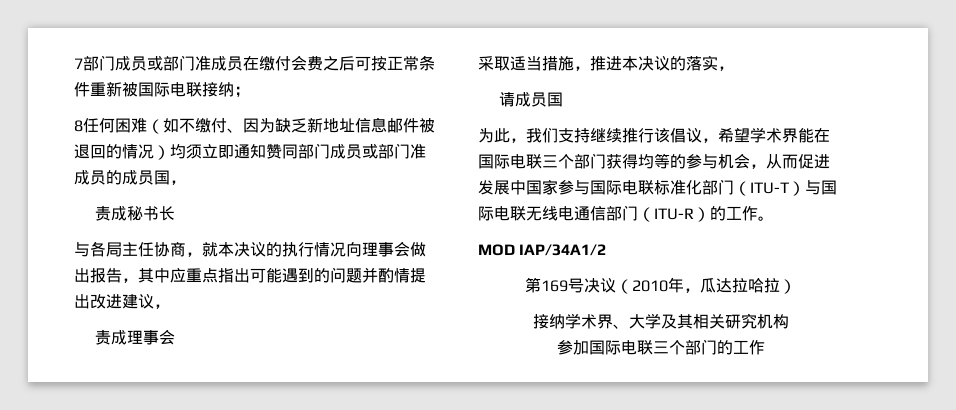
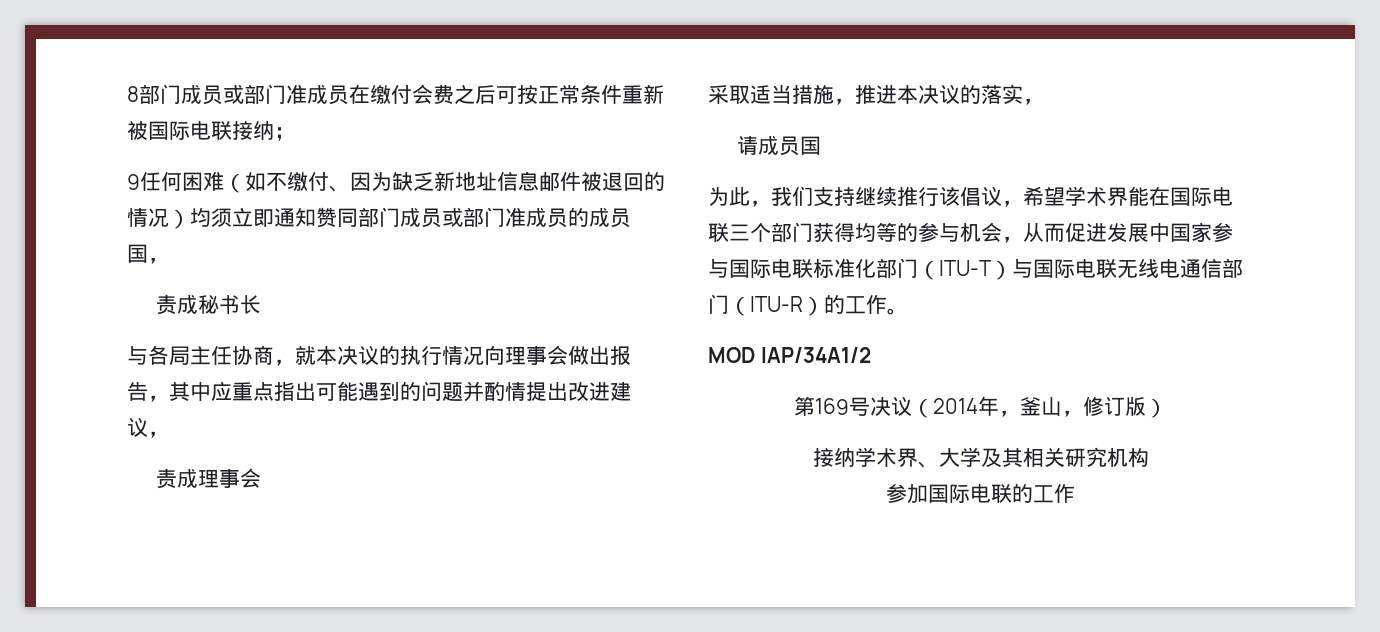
- 7部门成员或部门准成员在缴付会费之后可按正常条件重新被国际电联接纳；
+ 8部门成员或部门准成员在缴付会费之后可按正常条件重新被国际电联接纳；
- 8任何困难（如不缴付、因为缺乏新地址信息邮件被退回的情况）均须立即通知赞同部门成员或部门准成员的成员国，
+ 9任何困难（如不缴付、因为缺乏新地址信息邮件被退回的情况）均须立即通知赞同部门成员或部门准成员的成员国，
- 第169号决议（2010年，瓜达拉哈拉）
+ 第169号决议（2014年，釜山，修订版）
- 参加国际电联三个部门的工作
+ 参加国际电联的工作

